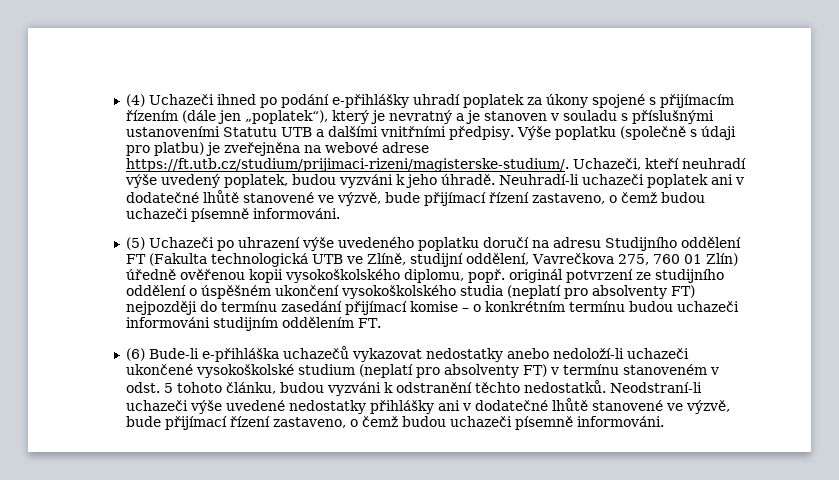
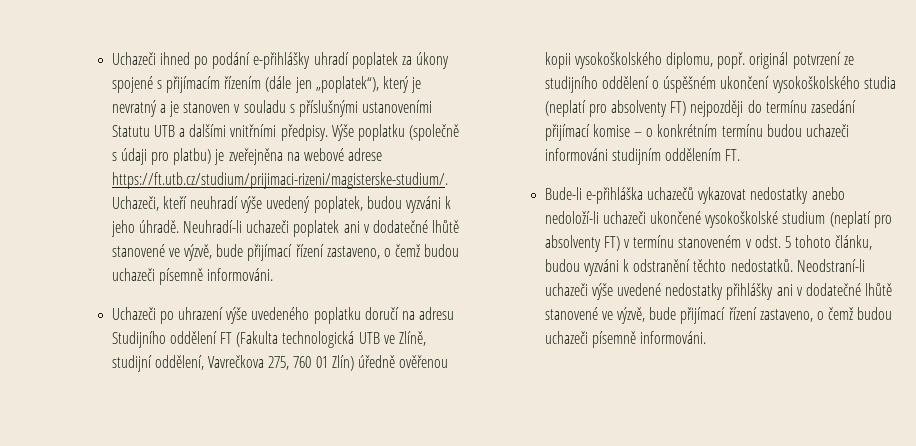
- (4) Uchazeči ihned po podání e-přihlášky uhradí poplatek za úkony spojené s přijímacím řízením (dále jen „poplatek“), který je nevratný a je stanoven v souladu s příslušnými ustanoveními Statutu UTB a dalšími vnitřními předpisy.
+ Uchazeči ihned po podání e-přihlášky uhradí poplatek za úkony spojené s přijímacím řízením (dále jen „poplatek“), který je nevratný a je stanoven v souladu s příslušnými ustanoveními Statutu UTB a dalšími vnitřními předpisy.
- (5) Uchazeči po uhrazení výše uvedeného poplatku doručí na adresu Studijního oddělení FT (Fakulta technologická UTB ve Zlíně, studijní oddělení, Vavrečkova 275, 760 01 Zlín) úředně ověřenou kopii vysokoškolského diplomu, popř. originál potvrzení ze studijního oddělení o úspěšném ukončení vysokoškolského studia (neplatí pro absolventy FT) nejpozději do termínu zasedání přijímací komise – o konkrétním termínu budou uchazeči informováni studijním oddělením FT.
+ Uchazeči po uhrazení výše uvedeného poplatku doručí na adresu Studijního oddělení FT (Fakulta technologická UTB ve Zlíně, studijní oddělení, Vavrečkova 275, 760 01 Zlín) úředně ověřenou kopii vysokoškolského diplomu, popř. originál potvrzení ze studijního oddělení o úspěšném ukončení vysokoškolského studia (neplatí pro absolventy FT) nejpozději do termínu zasedání přijímací komise – o konkrétním termínu budou uchazeči informováni studijním oddělením FT.
- (6) Bude-li e-přihláška uchazečů vykazovat nedostatky anebo nedoloží-li uchazeči ukončené vysokoškolské studium (neplatí pro absolventy FT) v termínu stanoveném v odst. 5 tohoto článku, budou vyzváni k odstranění těchto nedostatků.
+ Bude-li e-přihláška uchazečů vykazovat nedostatky anebo nedoloží-li uchazeči ukončené vysokoškolské studium (neplatí pro absolventy FT) v termínu stanoveném v odst. 5 tohoto článku, budou vyzváni k odstranění těchto nedostatků.

